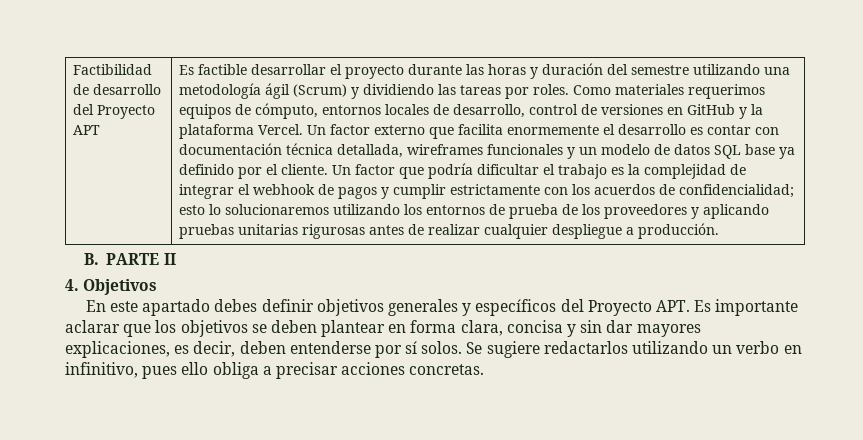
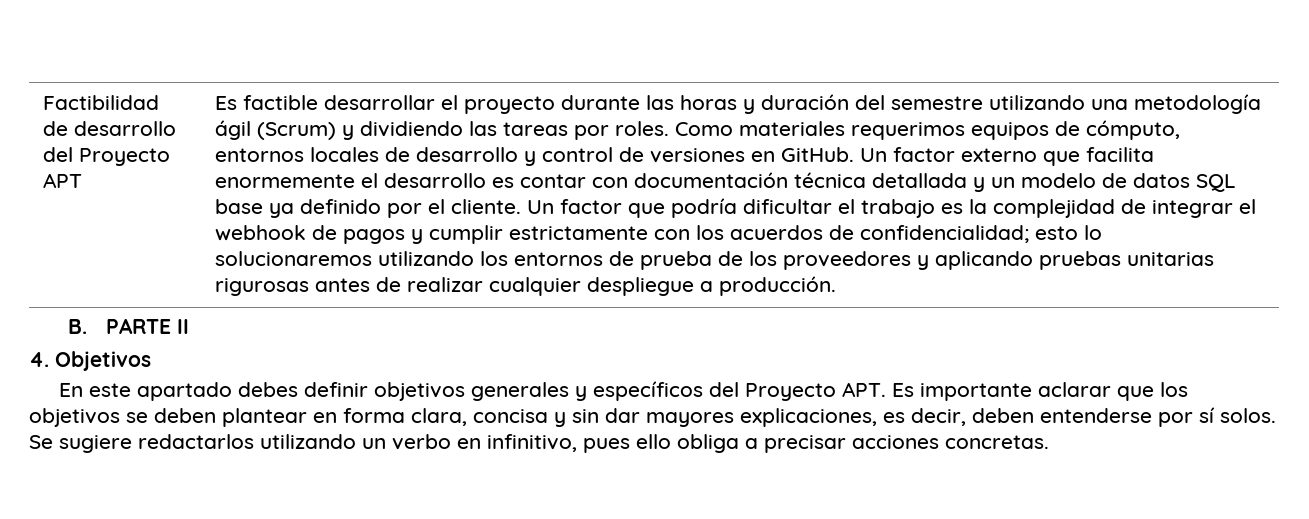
- Como materiales requerimos equipos de cómputo, entornos locales de desarrollo, control de versiones en GitHub y la plataforma Vercel.
+ Como materiales requerimos equipos de cómputo, entornos locales de desarrollo y control de versiones en GitHub.
- Un factor externo que facilita enormemente el desarrollo es contar con documentación técnica detallada, wireframes funcionales y un modelo de datos SQL base ya definido por el cliente.
+ Un factor externo que facilita enormemente el desarrollo es contar con documentación técnica detallada y un modelo de datos SQL base ya definido por el cliente.

